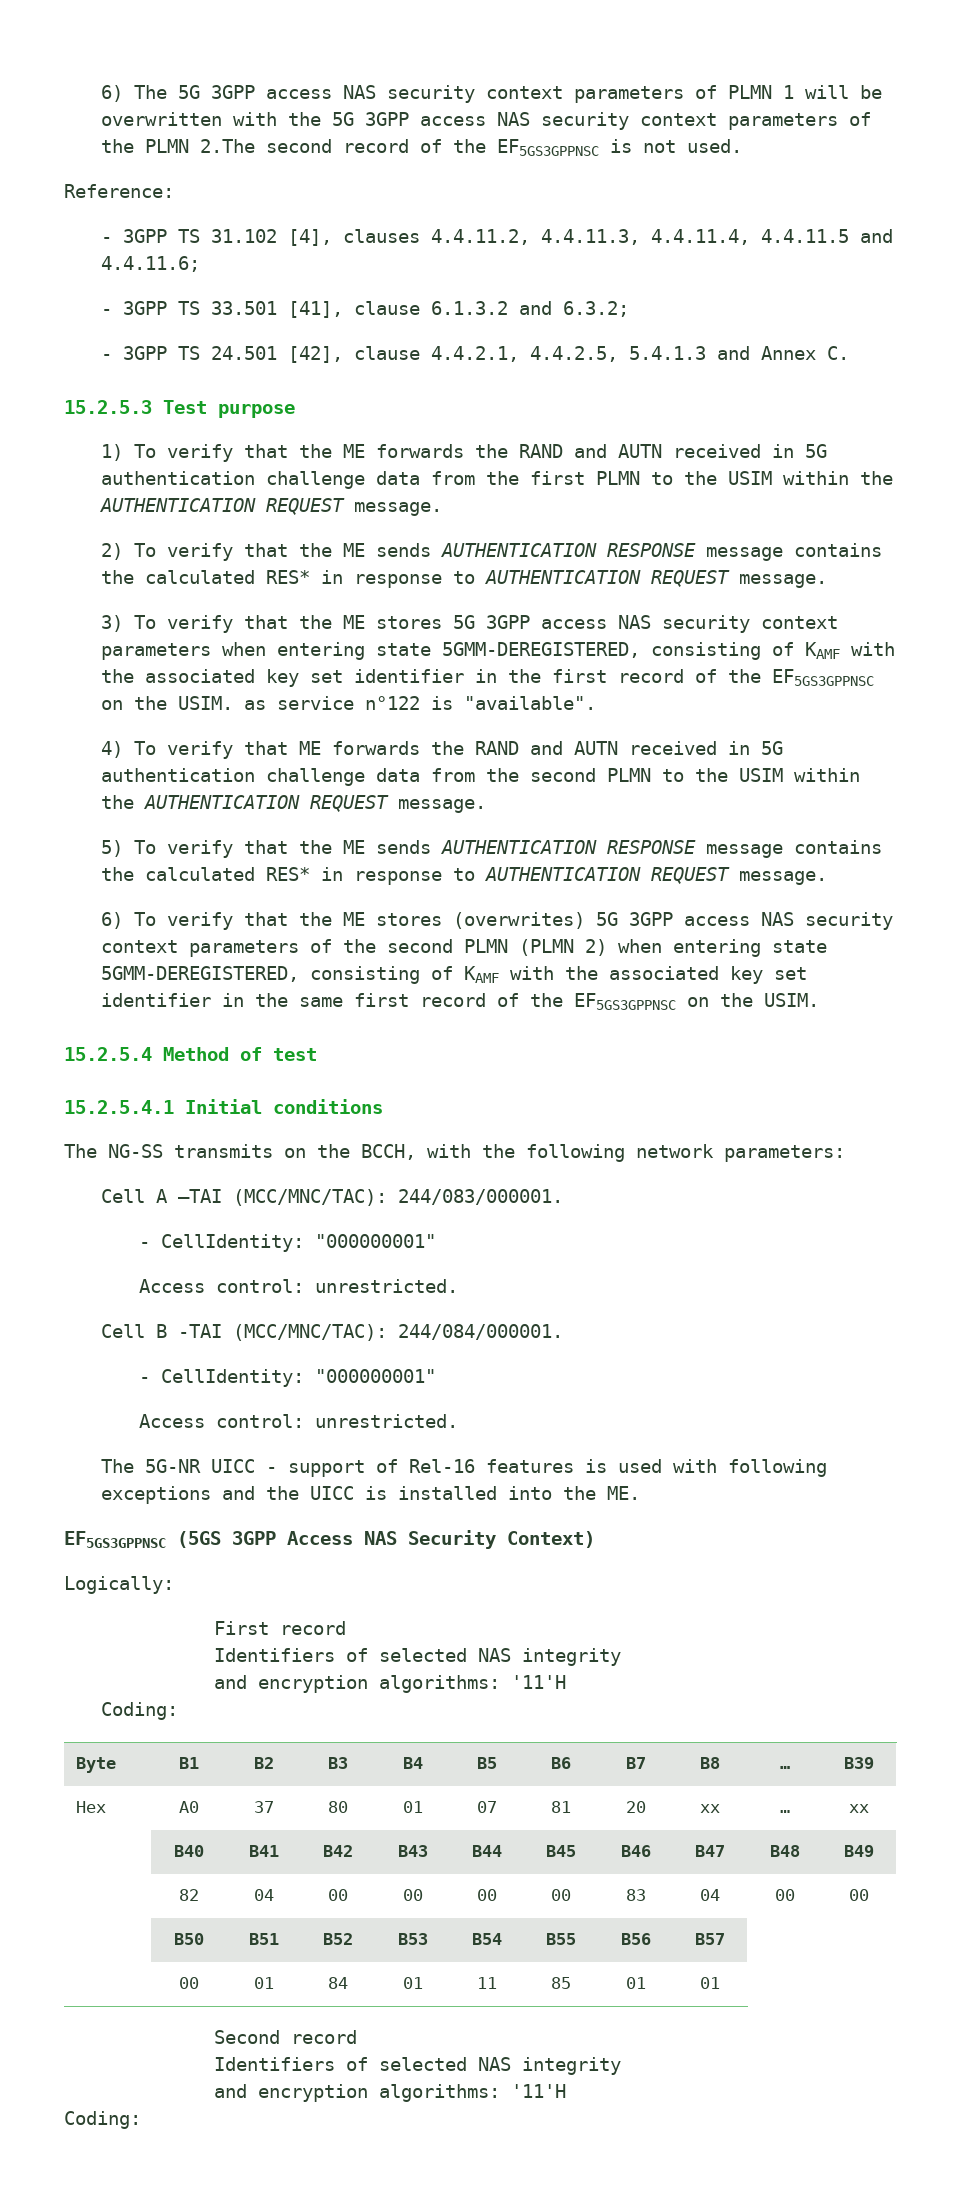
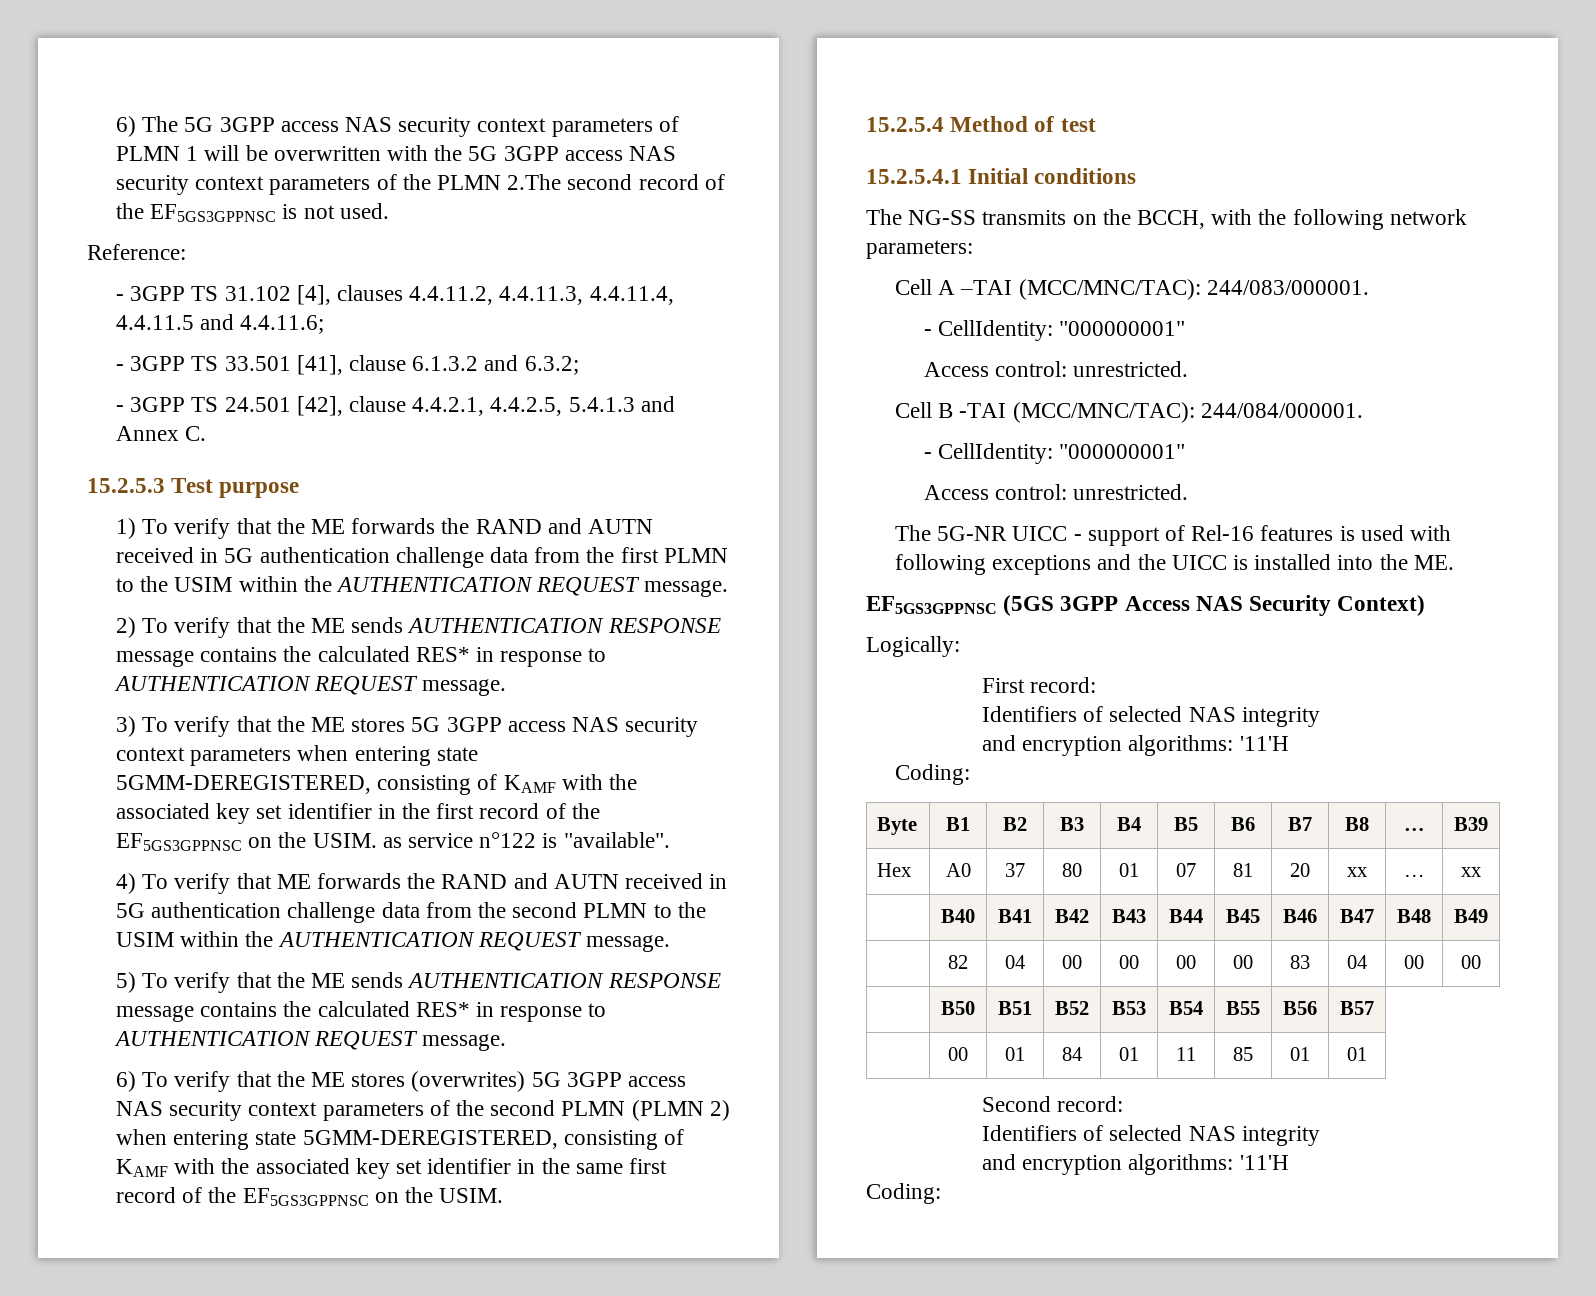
- First record
+ First record:
- Second record
+ Second record:

